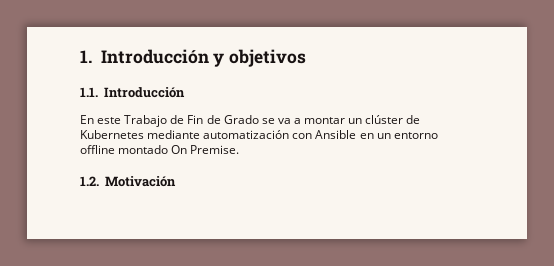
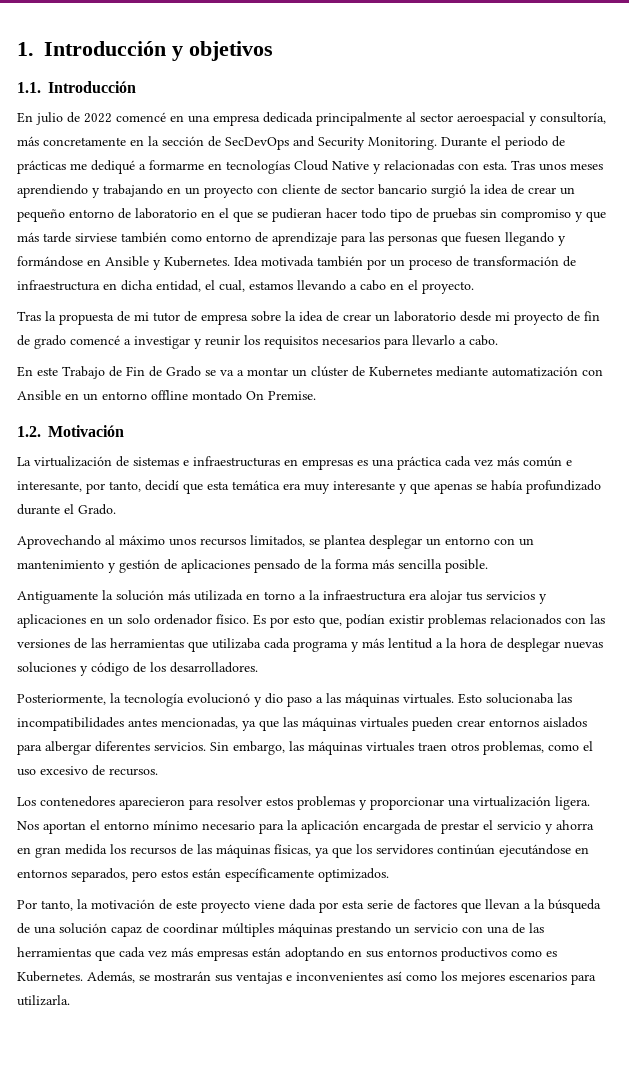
+ En julio de 2022 comencé en una empresa dedicada principalmente al sector aeroespacial y consultoría, más concretamente en la sección de SecDevOps and Security Monitoring. Durante el periodo de prácticas me dediqué a formarme en tecnologías Cloud Native y relacionadas con esta. Tras unos meses aprendiendo y trabajando en un proyecto con cliente de sector bancario surgió la idea de crear un pequeño entorno de laboratorio en el que se pudieran hacer todo tipo de pruebas sin compromiso y que más tarde sirviese también como entorno de aprendizaje para las personas que fuesen llegando y formándose en Ansible y Kubernetes. Idea motivada también por un proceso de transformación de infraestructura en dicha entidad, el cual, estamos llevando a cabo en el proyecto.
+ Tras la propuesta de mi tutor de empresa sobre la idea de crear un laboratorio desde mi proyecto de fin de grado comencé a investigar y reunir los requisitos necesarios para llevarlo a cabo.
+ La virtualización de sistemas e infraestructuras en empresas es una práctica cada vez más común e interesante, por tanto, decidí que esta temática era muy interesante y que apenas se había profundizado durante el Grado.
+ Aprovechando al máximo unos recursos limitados, se plantea desplegar un entorno con un mantenimiento y gestión de aplicaciones pensado de la forma más sencilla posible.
+ Antiguamente la solución más utilizada en torno a la infraestructura era alojar tus servicios y aplicaciones en un solo ordenador físico. Es por esto que, podían existir problemas relacionados con las versiones de las herramientas que utilizaba cada programa y más lentitud a la hora de desplegar nuevas soluciones y código de los desarrolladores.
+ Posteriormente, la tecnología evolucionó y dio paso a las máquinas virtuales. Esto solucionaba las incompatibilidades antes mencionadas, ya que las máquinas virtuales pueden crear entornos aislados para albergar diferentes servicios. Sin embargo, las máquinas virtuales traen otros problemas, como el uso excesivo de recursos.
+ Los contenedores aparecieron para resolver estos problemas y proporcionar una virtualización ligera. Nos aportan el entorno mínimo necesario para la aplicación encargada de prestar el servicio y ahorra en gran medida los recursos de las máquinas físicas, ya que los servidores continúan ejecutándose en entornos separados, pero estos están específicamente optimizados.
+ Por tanto, la motivación de este proyecto viene dada por esta serie de factores que llevan a la búsqueda de una solución capaz de coordinar múltiples máquinas prestando un servicio con una de las herramientas que cada vez más empresas están adoptando en sus entornos productivos como es Kubernetes. Además, se mostrarán sus ventajas e inconvenientes así como los mejores escenarios para utilizarla.

